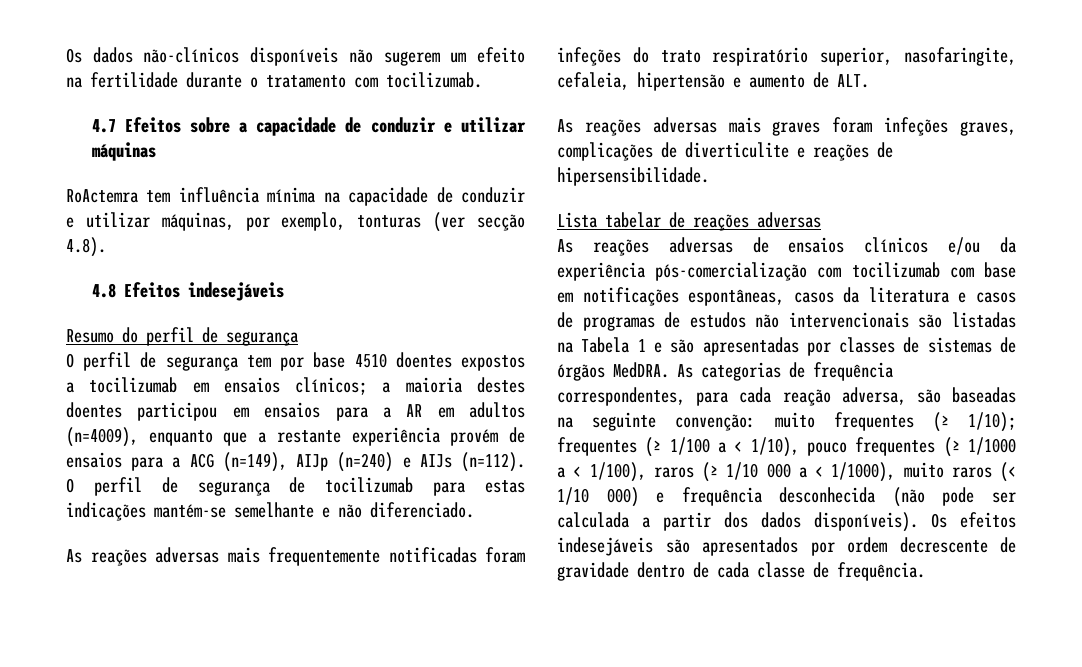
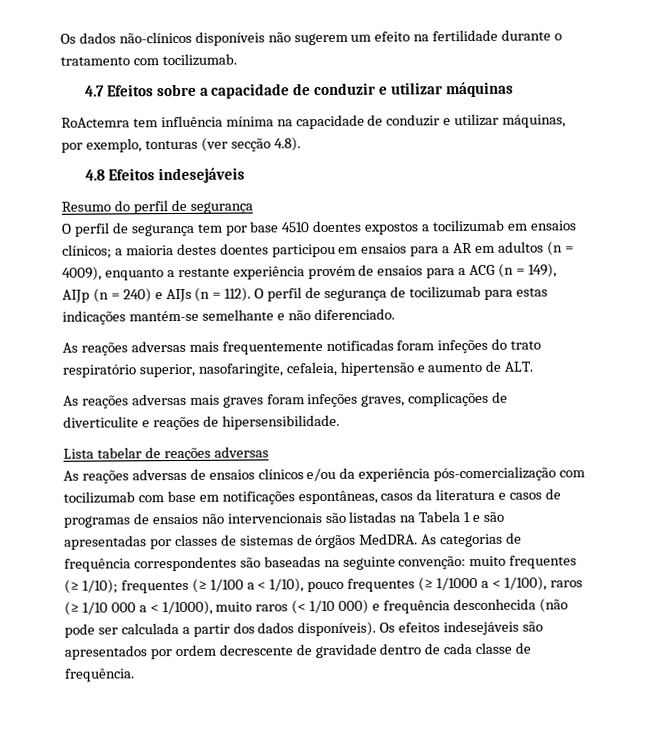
- O perfil de segurança tem por base 4510 doentes expostos a tocilizumab em ensaios clínicos; a maioria destes doentes participou em ensaios para a AR em adultos (n=4009), enquanto que a restante experiência provém de ensaios para a ACG (n=149), AIJp (n=240) e AIJs (n=112).
+ O perfil de segurança tem por base 4510 doentes expostos a tocilizumab em ensaios clínicos; a maioria destes doentes participou em ensaios para a AR em adultos (n = 4009), enquanto a restante experiência provém de ensaios para a ACG (n = 149), AIJp (n = 240) e AIJs (n = 112).
- As reações adversas de ensaios clínicos e/ou da experiência pós-comercialização com tocilizumab com base em notificações espontâneas, casos da literatura e casos de programas de estudos não intervencionais são listadas na Tabela 1 e são apresentadas por classes de sistemas de órgãos MedDRA.
+ As reações adversas de ensaios clínicos e/ou da experiência pós-comercialização com tocilizumab com base em notificações espontâneas, casos da literatura e casos de programas de ensaios não intervencionais são listadas na Tabela 1 e são apresentadas por classes de sistemas de órgãos MedDRA.
- As categorias de frequência correspondentes, para cada reação adversa, são baseadas na seguinte convenção: muito frequentes (≥ 1/10); frequentes (≥ 1/100 a < 1/10), pouco frequentes (≥ 1/1000 a < 1/100), raros (≥ 1/10 000 a < 1/1000), muito raros (< 1/10 000) e frequência desconhecida (não pode ser calculada a partir dos dados disponíveis).
+ As categorias de frequência correspondentes são baseadas na seguinte convenção: muito frequentes (≥ 1/10); frequentes (≥ 1/100 a < 1/10), pouco frequentes (≥ 1/1000 a < 1/100), raros (≥ 1/10 000 a < 1/1000), muito raros (< 1/10 000) e frequência desconhecida (não pode ser calculada a partir dos dados disponíveis).

